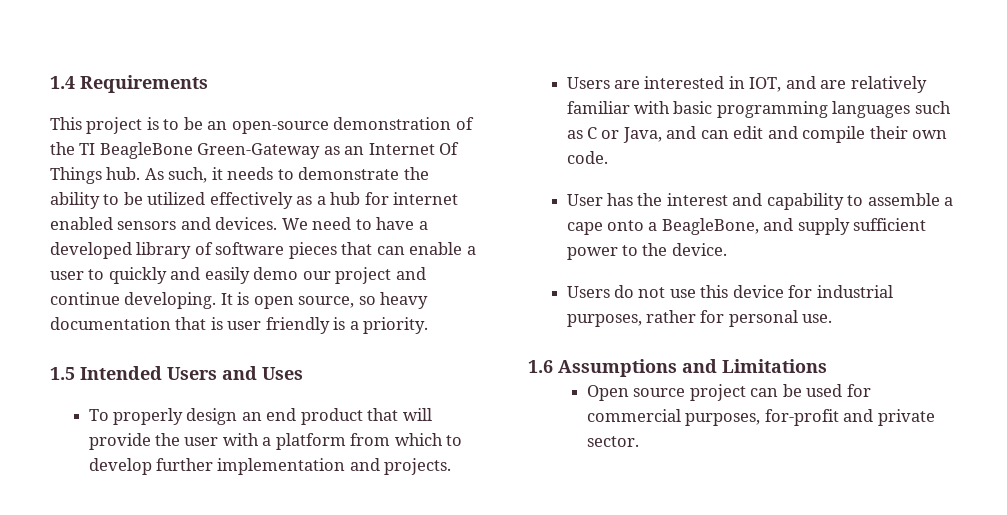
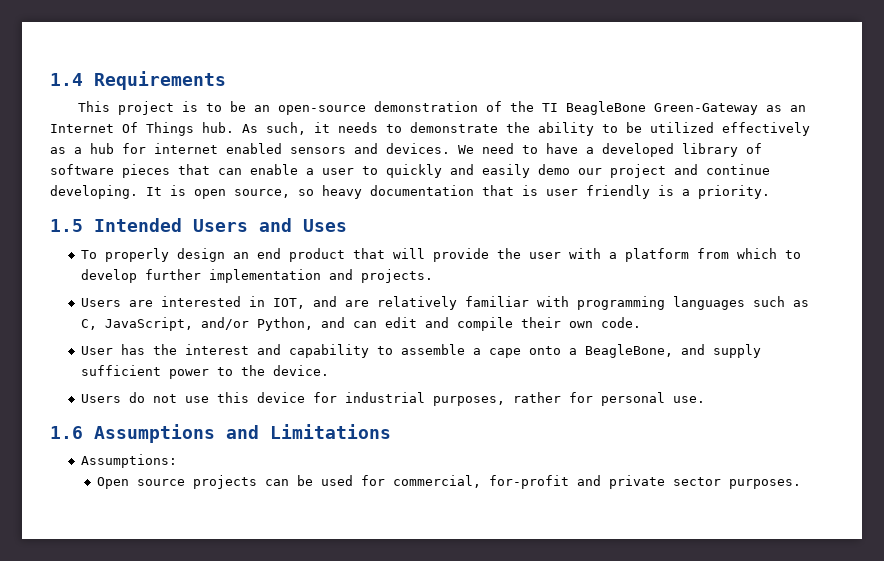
- Users are interested in IOT, and are relatively familiar with basic programming languages such as C or Java, and can edit and compile their own code.
+ Users are interested in IOT, and are relatively familiar with programming languages such as C, JavaScript, and/or Python, and can edit and compile their own code.
+ Assumptions:
- Open source project can be used for commercial purposes, for-profit and private sector.
+ Open source projects can be used for commercial, for-profit and private sector purposes.

